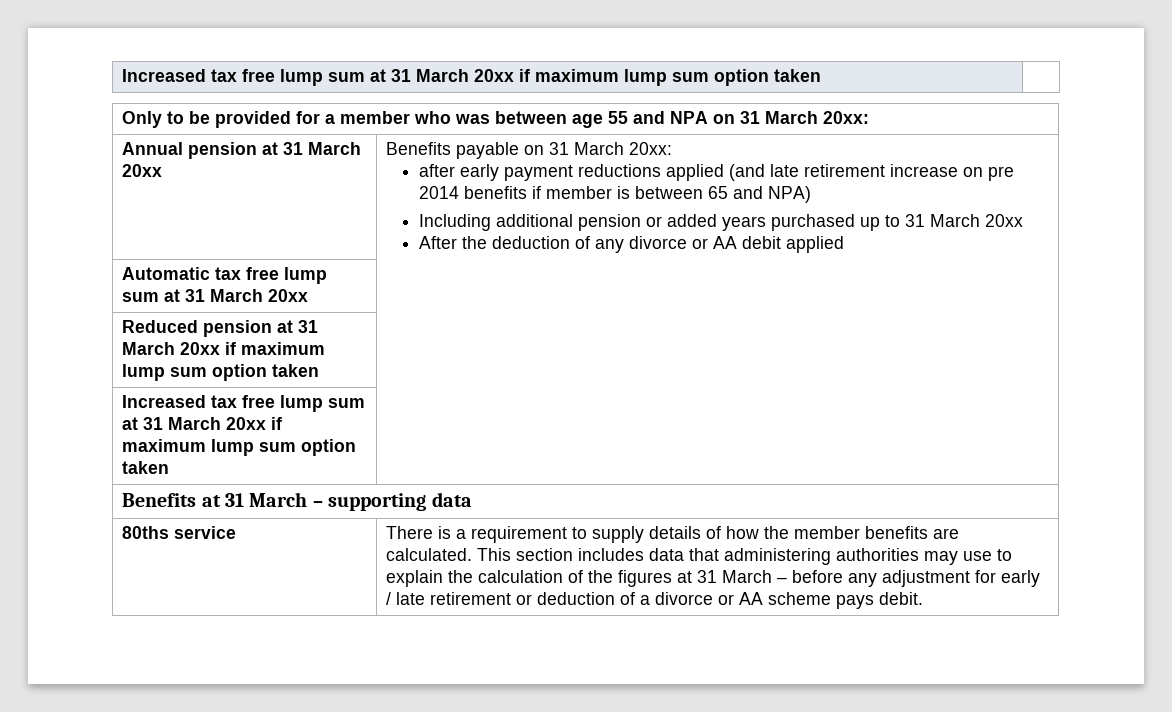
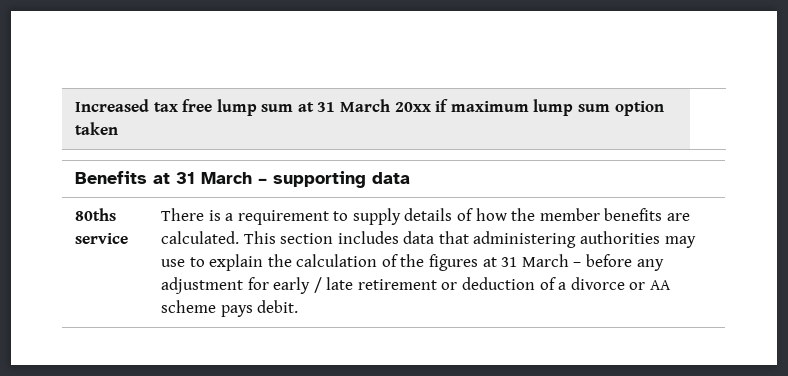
- Only to be provided for a member who was between age 55 and NPA on 31 March 20xx:
- Annual pension at 31 March 20xx | Benefits payable on 31 March 20xx:
- after early payment reductions applied (and late retirement increase on pre 2014 benefits if member is between 65 and NPA)
- Including additional pension or added years purchased up to 31 March 20xx
- After the deduction of any divorce or AA debit applied
- Automatic tax free lump sum at 31 March 20xx |
- Reduced pension at 31 March 20xx if maximum lump sum option taken |
- Increased tax free lump sum at 31 March 20xx if maximum lump sum option taken |

